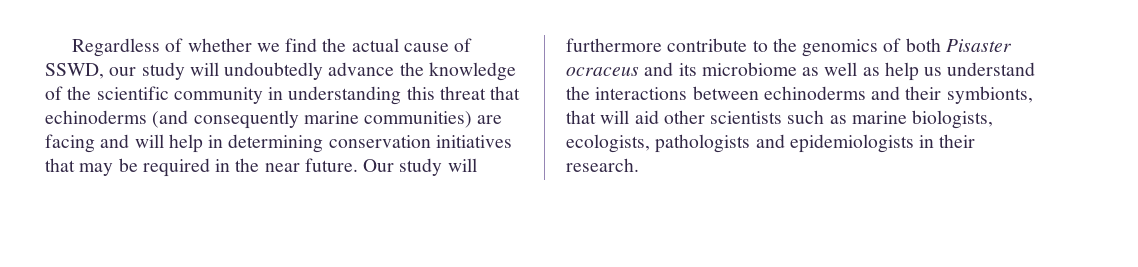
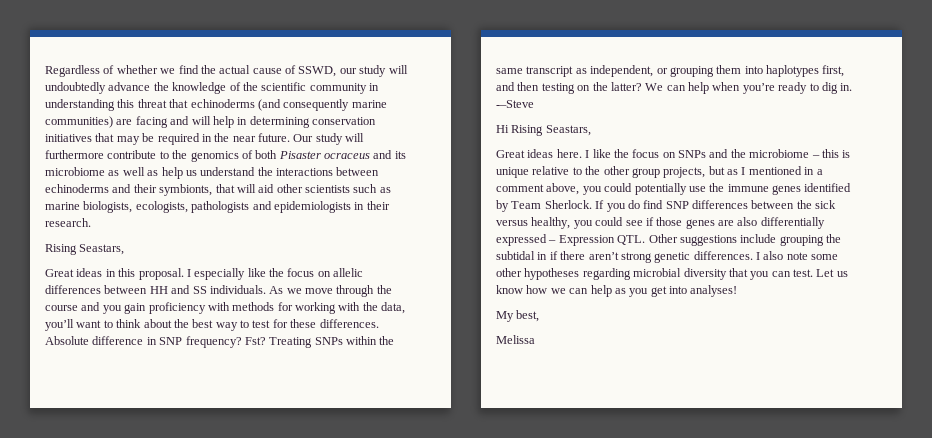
  Our study will furthermore contribute to the genomics of both Pisaster ocraceus and its microbiome as well as help us understand the interactions between echinoderms and their symbionts, that will aid other scientists such as marine biologists, ecologists, pathologists and epidemiologists in their research.
+ Rising Seastars,
+ Great ideas in this proposal. I especially like the focus on allelic differences between HH and SS individuals. As we move through the course and you gain proficiency with methods for working with the data, you’ll want to think about the best way to test for these differences. Absolute difference in SNP frequency? Fst? Treating SNPs within the same transcript as independent, or grouping them into haplotypes first, and then testing on the latter? We can help when you’re ready to dig in. -–Steve
+ Hi Rising Seastars,
+ Great ideas here. I like the focus on SNPs and the microbiome – this is unique relative to the other group projects, but as I mentioned in a comment above, you could potentially use the immune genes identified by Team Sherlock. If you do find SNP differences between the sick versus healthy, you could see if those genes are also differentially expressed – Expression QTL. Other suggestions include grouping the subtidal in if there aren’t strong genetic differences. I also note some other hypotheses regarding microbial diversity that you can test. Let us know how we can help as you get into analyses!
+ My best,
+ Melissa

